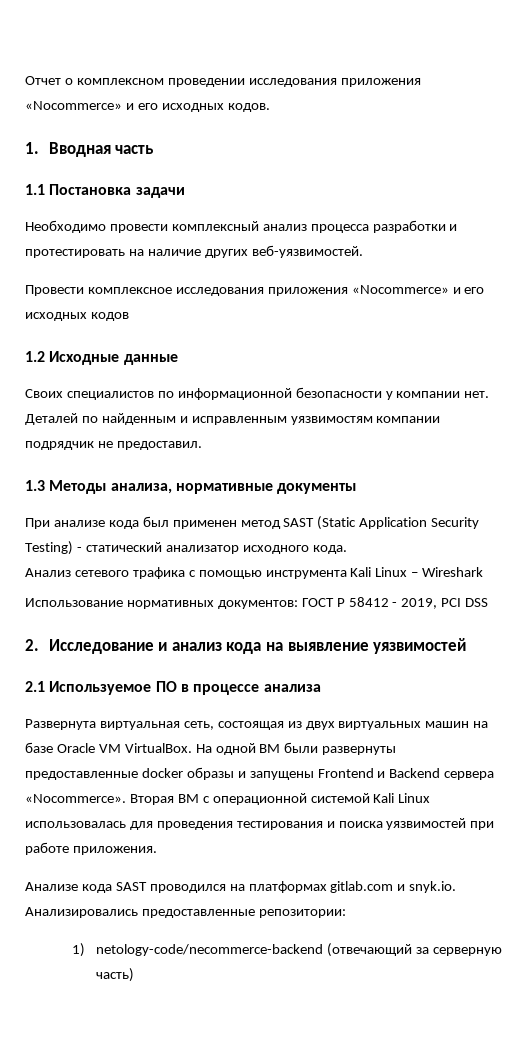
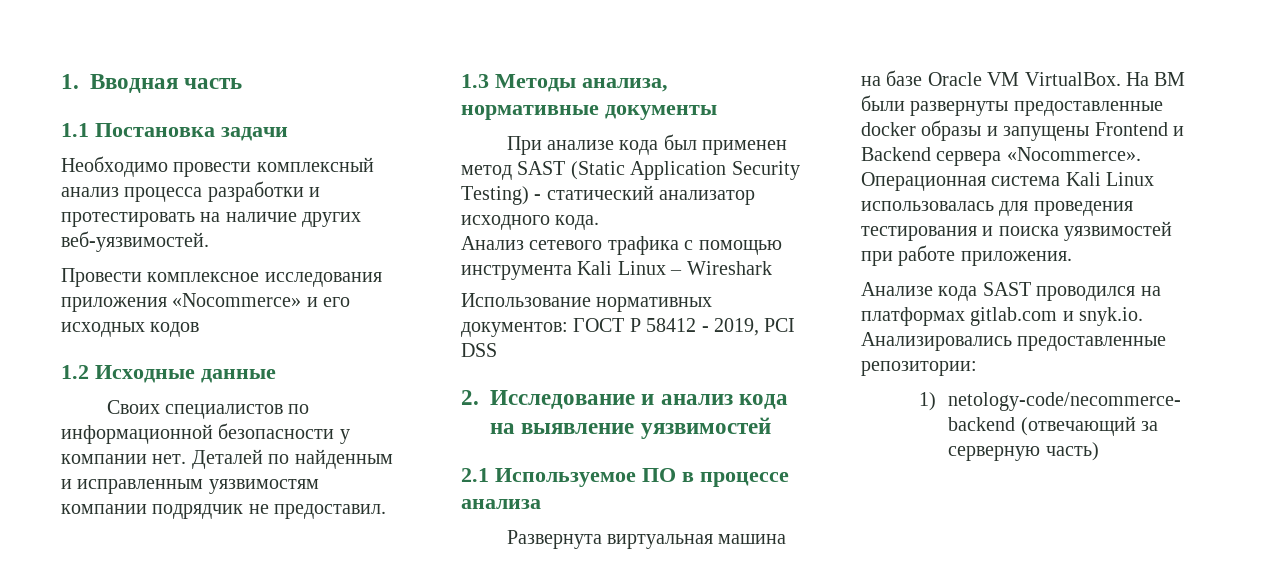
- Отчет о комплексном проведении исследования приложения «Nocommerce» и его исходных кодов.
- Развернута виртуальная сеть, состоящая из двух виртуальных машин на базе Oracle VM VirtualBox.
+ Развернута виртуальная машина на базе Oracle VM VirtualBox.
- На одной ВМ были развернуты предоставленные docker образы и запущены Frontend и Backend сервера «Nocommerce».
+ На ВМ были развернуты предоставленные docker образы и запущены Frontend и Backend сервера «Nocommerce».
- Вторая ВМ с операционной системой Kali Linux использовалась для проведения тестирования и поиска уязвимостей при работе приложения.
+ Операционная система Kali Linux использовалась для проведения тестирования и поиска уязвимостей при работе приложения.

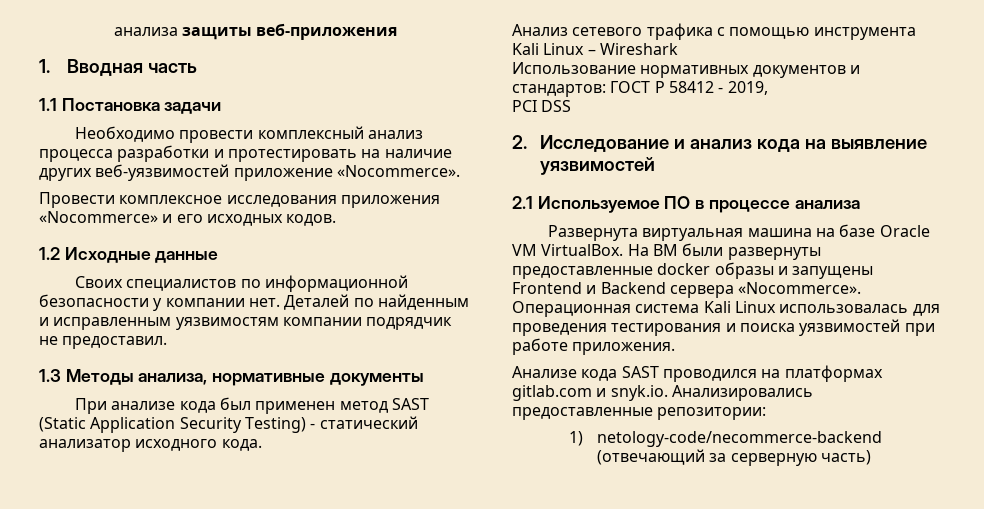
+ анализа защиты веб-приложения
- Необходимо провести комплексный анализ процесса разработки и протестировать на наличие других веб-уязвимостей.
+ Необходимо провести комплексный анализ процесса разработки и протестировать на наличие других веб-уязвимостей приложение «Nocommerce».
- Провести комплексное исследования приложения «Nocommerce» и его исходных кодов
+ Провести комплексное исследования приложения «Nocommerce» и его исходных кодов.
- Использование нормативных документов: ГОСТ Р 58412 - 2019, PCI DSS
+ Использование нормативных документов и стандартов: ГОСТ Р 58412 - 2019,
+ PCI DSS

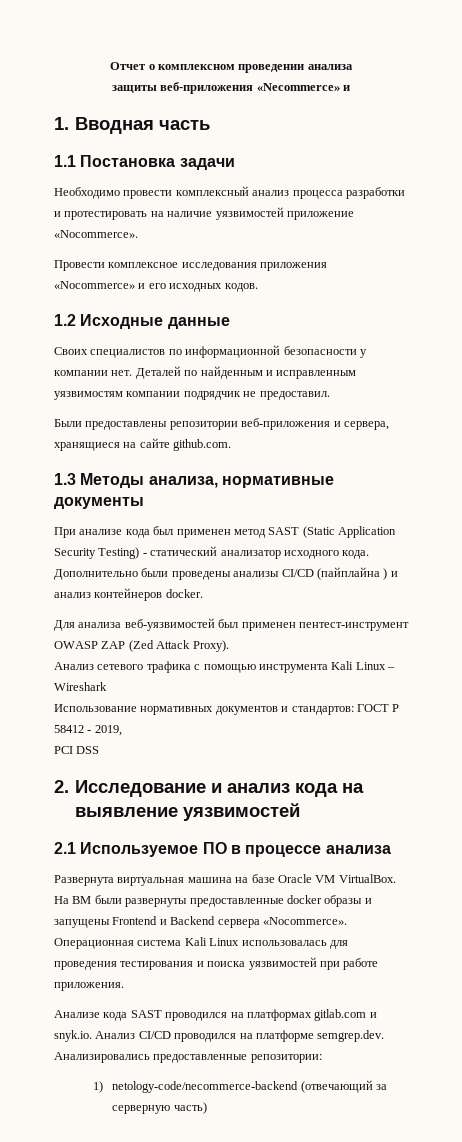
- анализа защиты веб-приложения
+ Отчет о комплексном проведении анализа
+ защиты веб-приложения «Necommerce» и
- Необходимо провести комплексный анализ процесса разработки и протестировать на наличие других веб-уязвимостей приложение «Nocommerce».
+ Необходимо провести комплексный анализ процесса разработки и протестировать на наличие уязвимостей приложение «Nocommerce».
+ Были предоставлены репозитории веб-приложения и сервера, хранящиеся на сайте github.com.
+ Дополнительно были проведены анализы CI/CD (пайплайна ) и анализ контейнеров docker.
+ Для анализа веб-уязвимостей был применен пентест-инструмент OWASP ZAP (Zed Attack Proxy).
- Анализе кода SAST проводился на платформах gitlab.com и snyk.io. Анализировались предоставленные репозитории:
+ Анализе кода SAST проводился на платформах gitlab.com и snyk.io. Анализ CI/CD проводился на платформе semgrep.dev. Анализировались предоставленные репозитории:

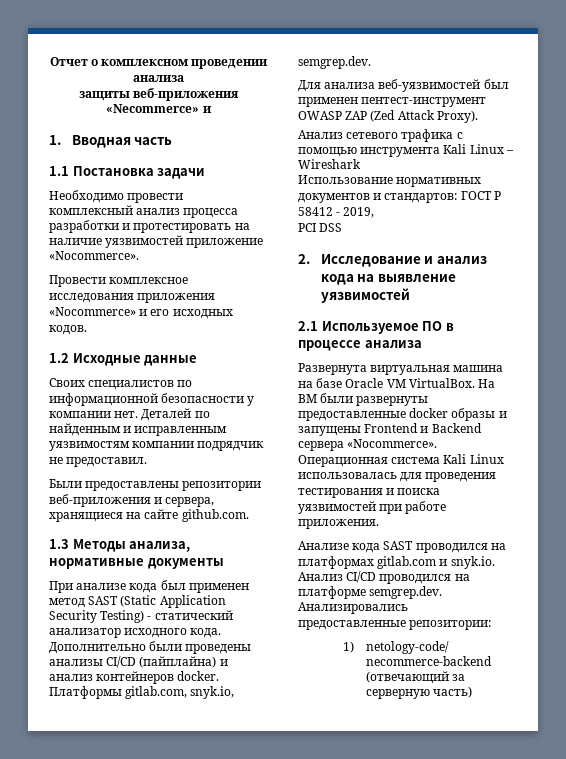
- Дополнительно были проведены анализы CI/CD (пайплайна ) и анализ контейнеров docker.
+ Дополнительно были проведены анализы CI/CD (пайплайна) и анализ контейнеров docker. Платформы gitlab.com, snyk.io, semgrep.dev.

